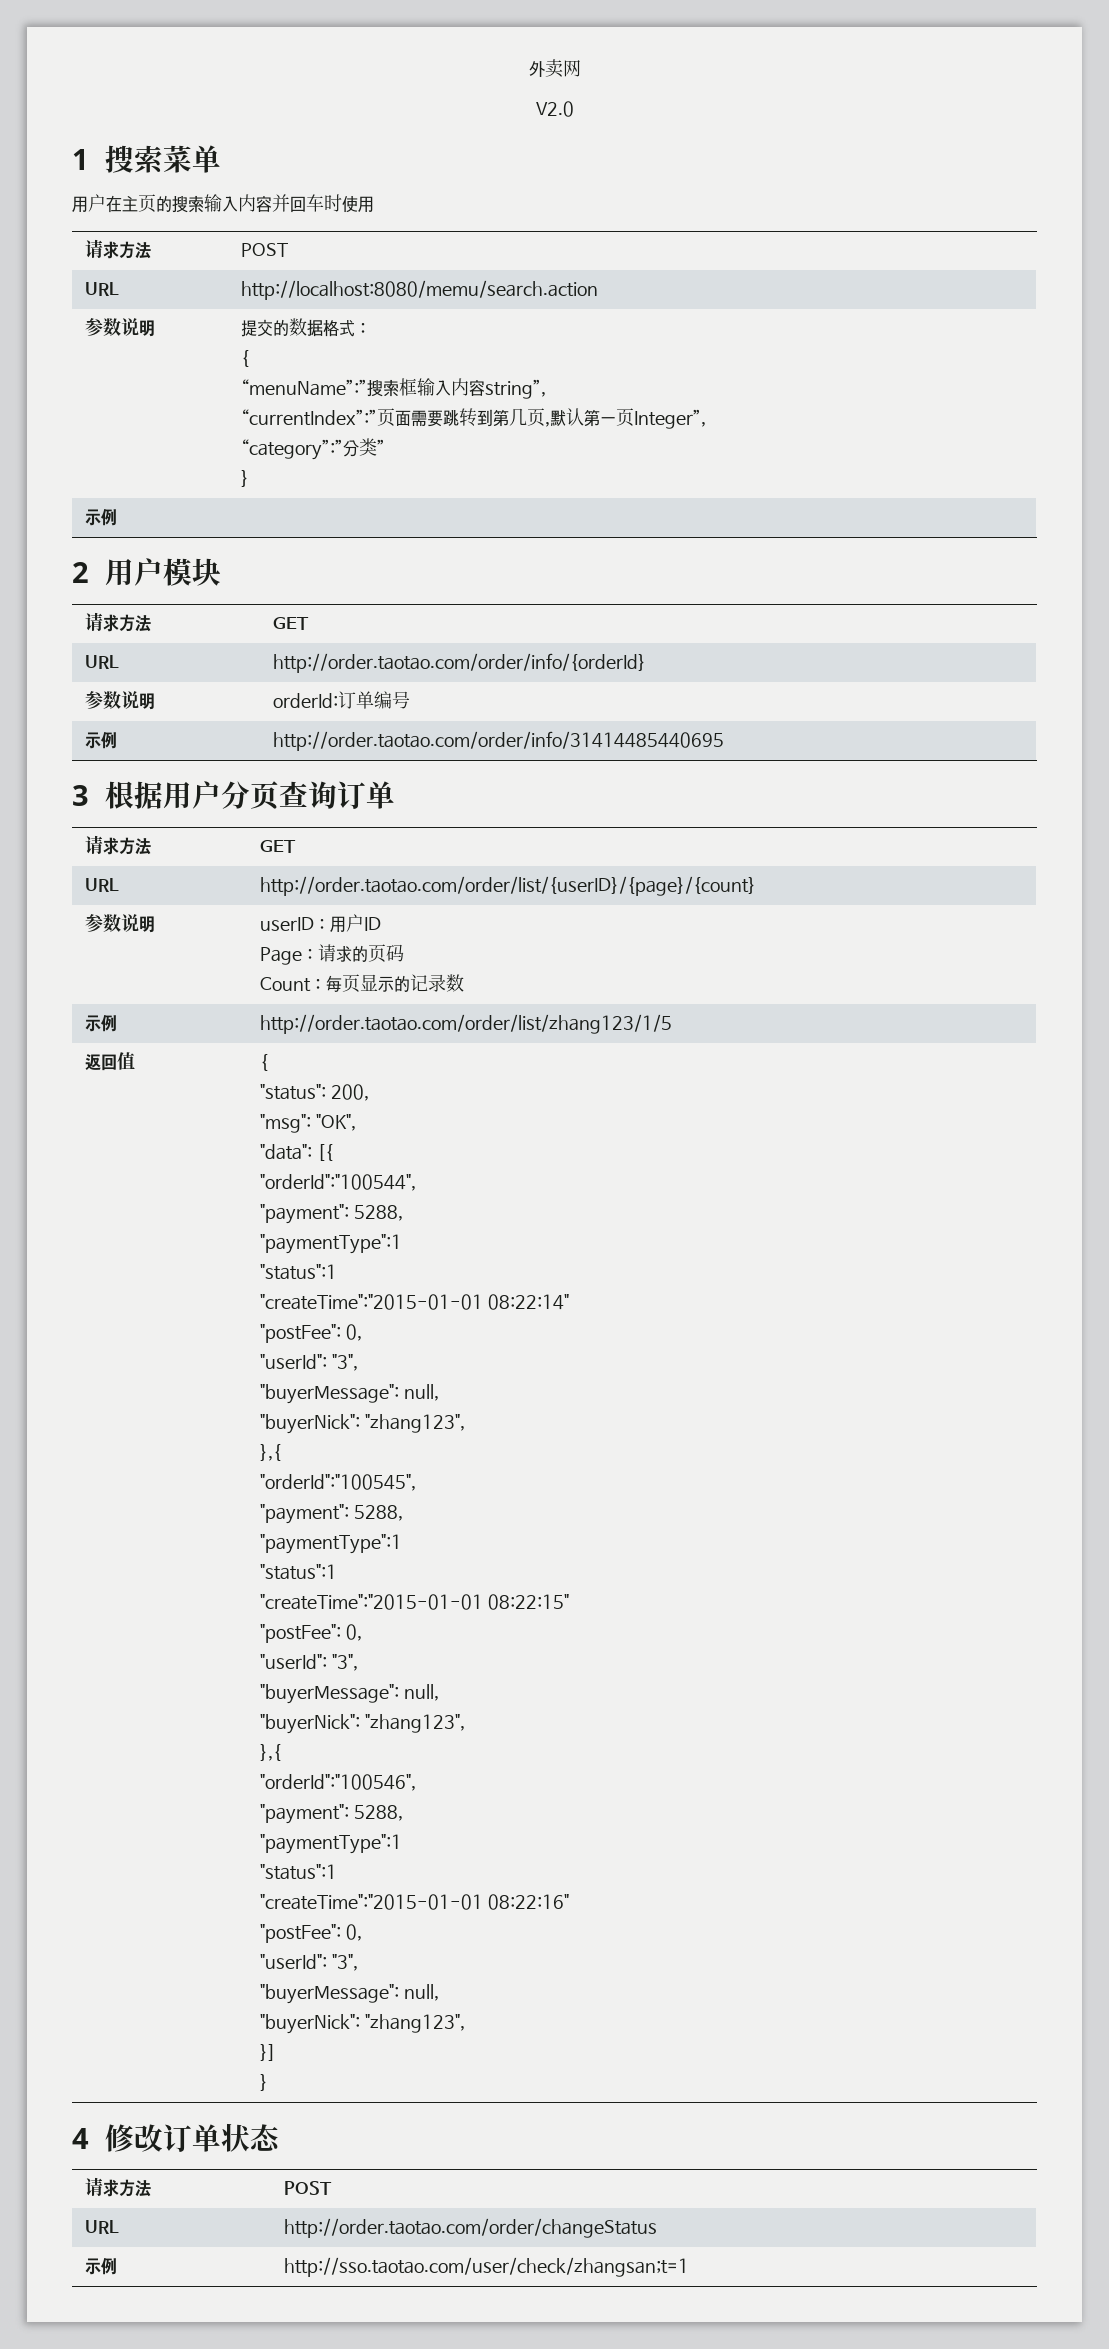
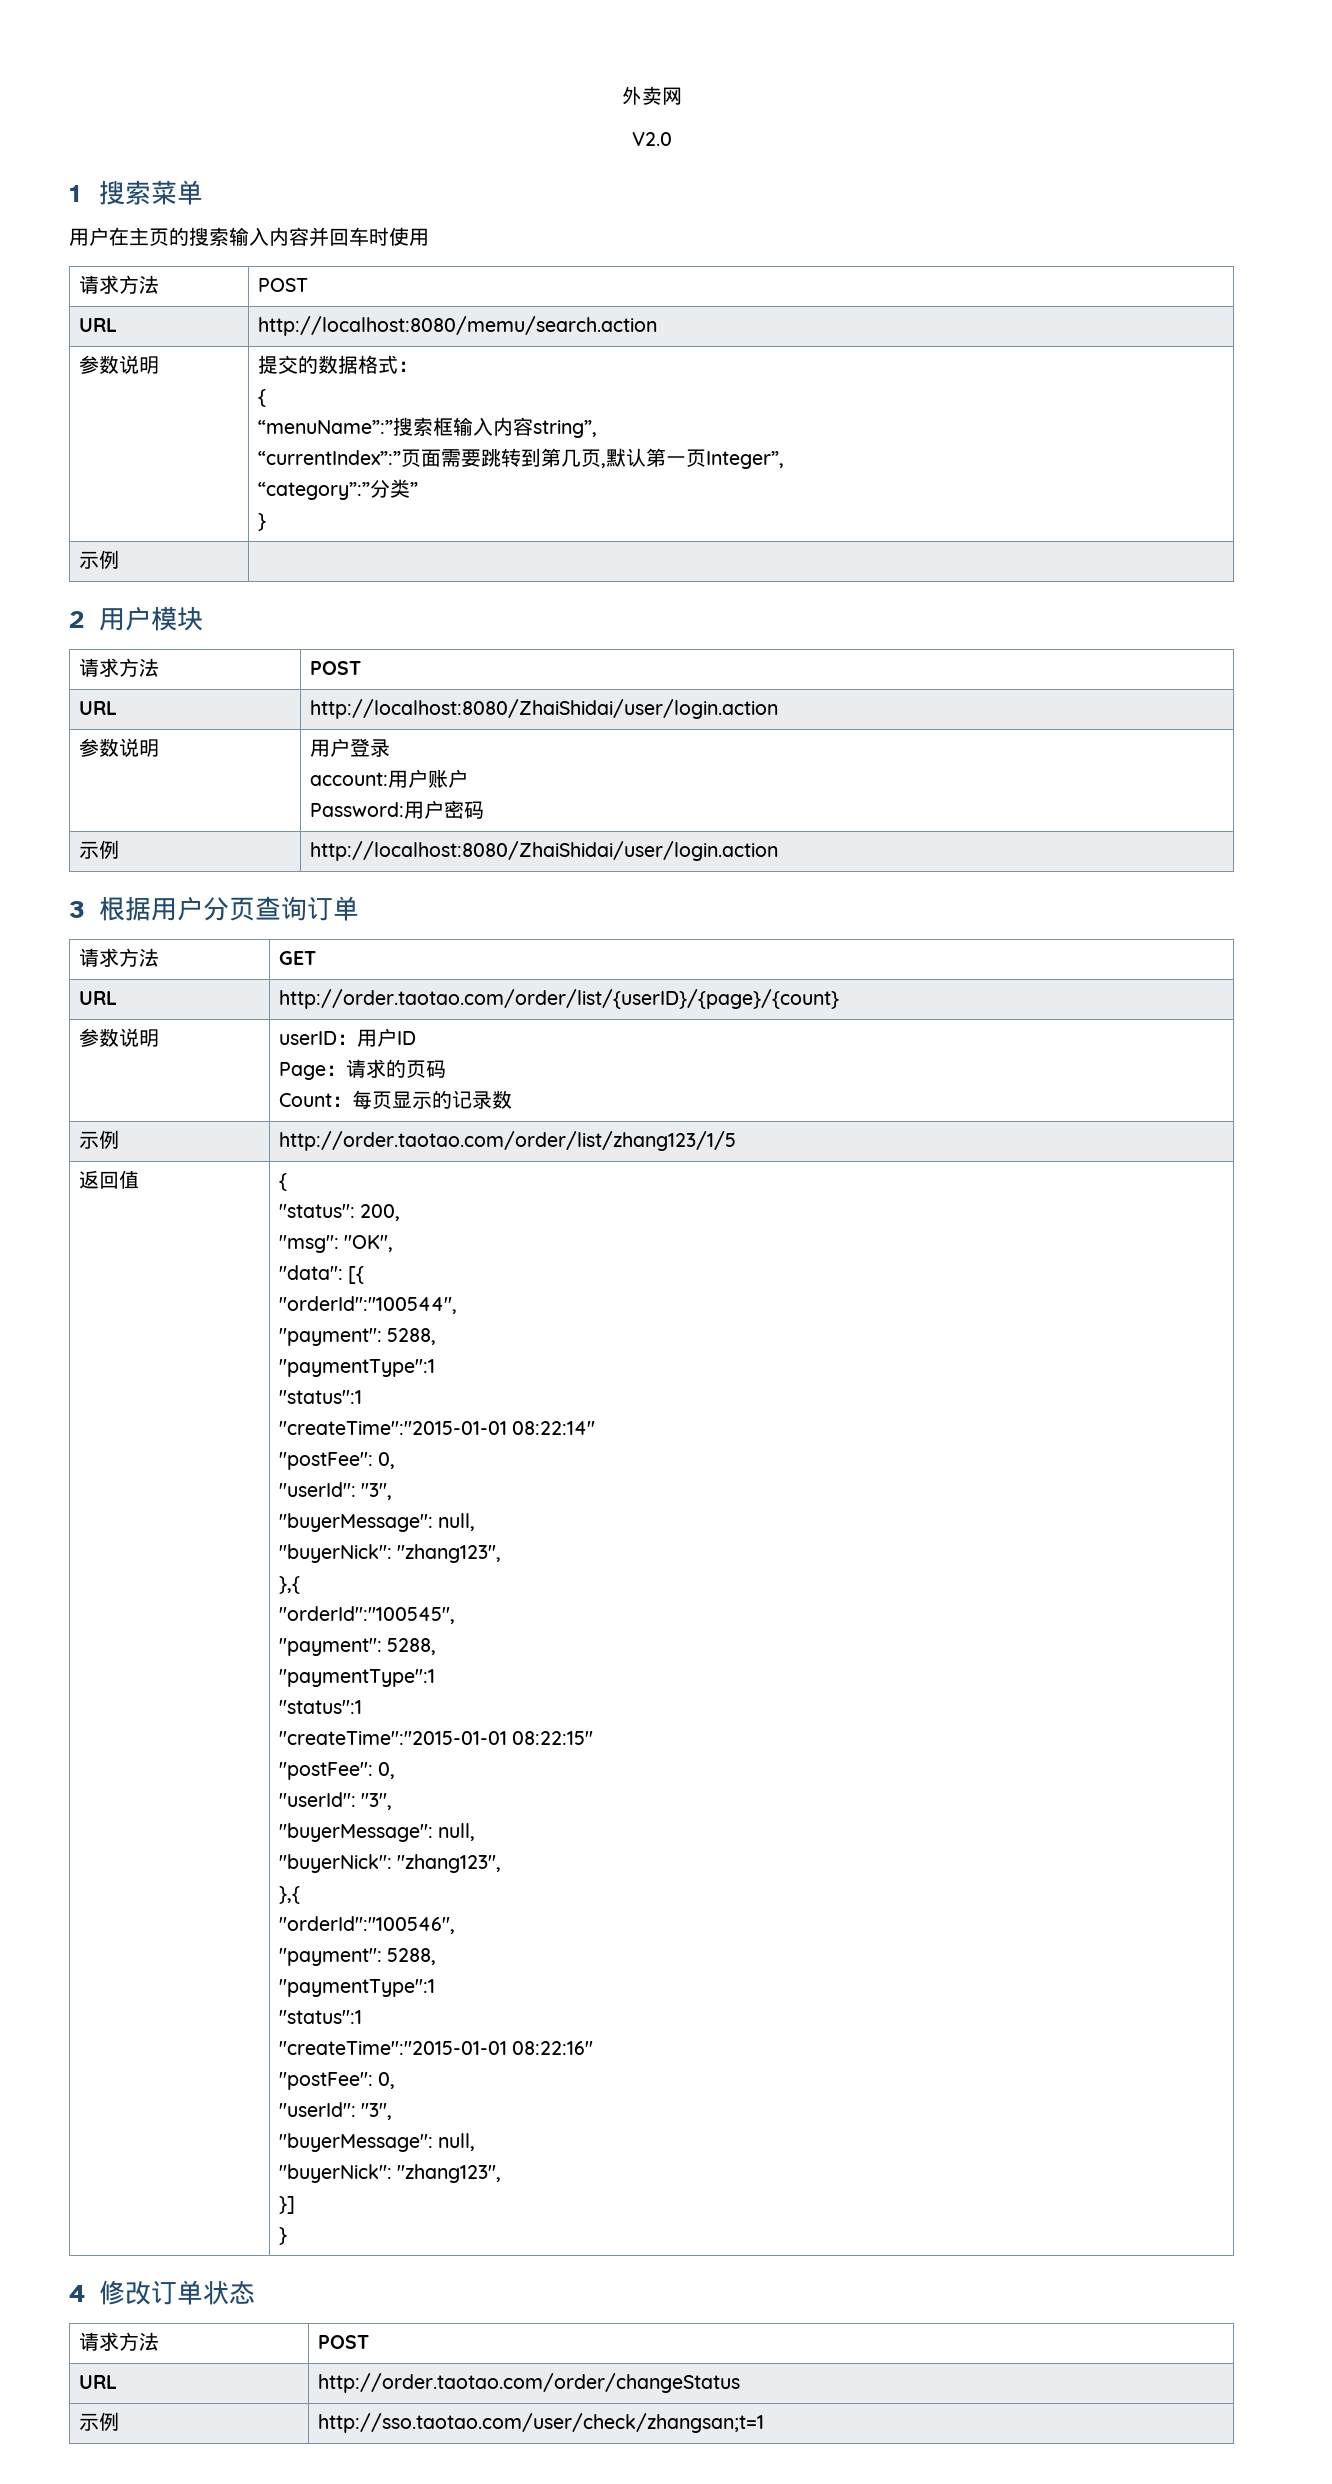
  2用户模块
- 请求方法 | GET
- URL | http://order.taotao.com/order/info/{orderId}
- 参数说明 | orderId:订单编号
- 示例 | http://order.taotao.com/order/info/31414485440695
+ 请求方法 | POST
+ URL | http://localhost:8080/ZhaiShidai/user/login.action
+ 参数说明 | 用户登录
+ account:用户账户
+ Password:用户密码
+ 示例 | http://localhost:8080/ZhaiShidai/user/login.action

